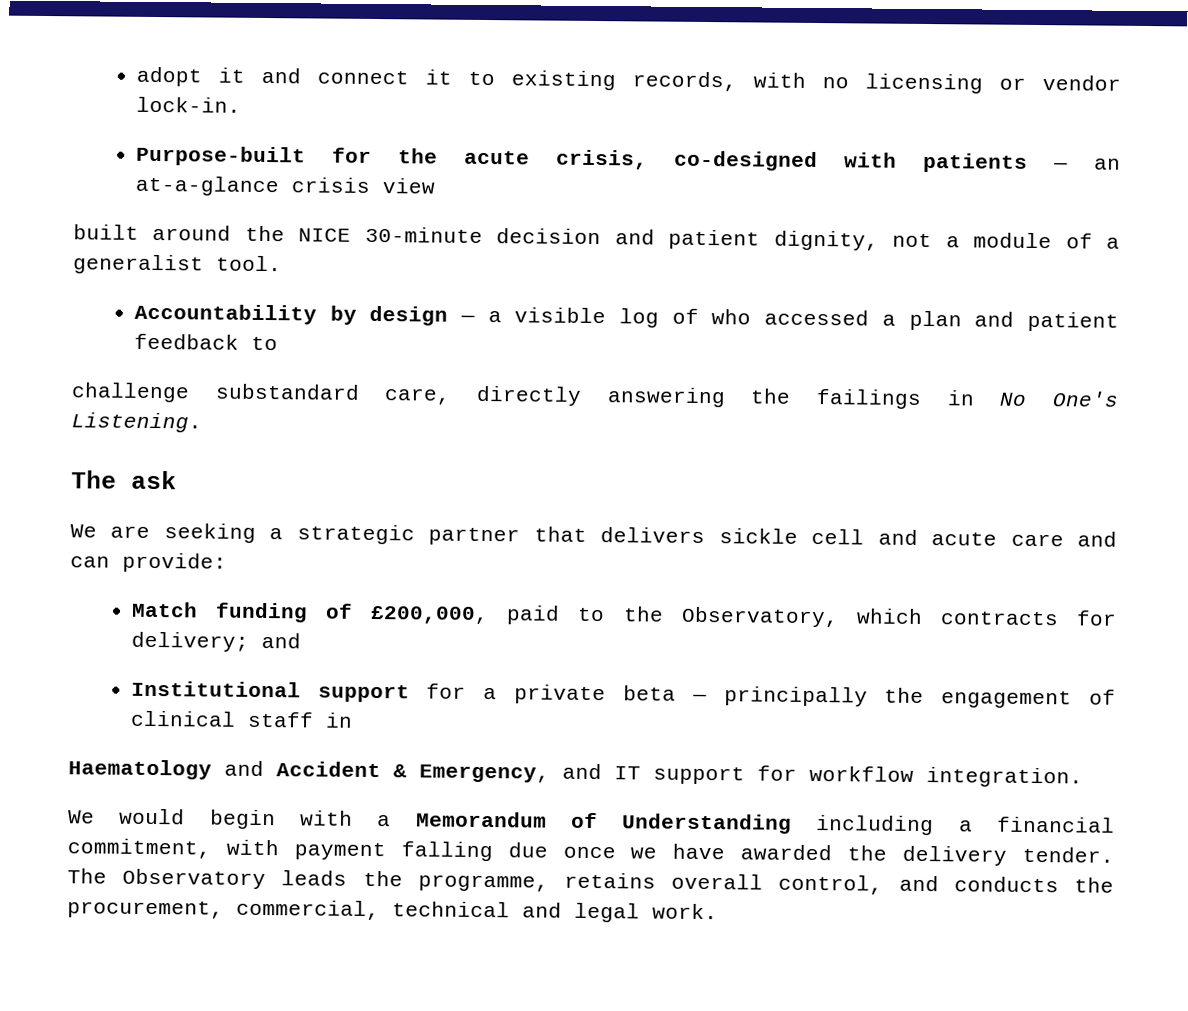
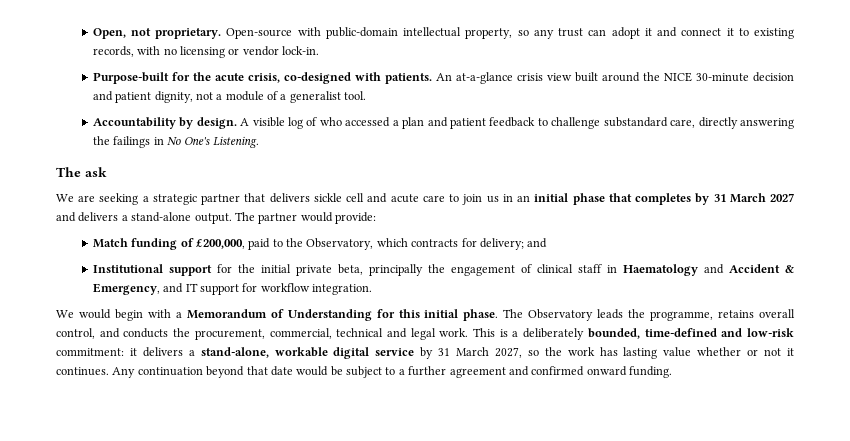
- adopt it and connect it to existing records, with no licensing or vendor lock-in.
+ Open, not proprietary. Open-source with public-domain intellectual property, so any trust can adopt it and connect it to existing records, with no licensing or vendor lock-in.
- Purpose-built for the acute crisis, co-designed with patients — an at-a-glance crisis view
- built around the NICE 30-minute decision and patient dignity, not a module of a generalist tool.
+ Purpose-built for the acute crisis, co-designed with patients. An at-a-glance crisis view built around the NICE 30-minute decision and patient dignity, not a module of a generalist tool.
- Accountability by design — a visible log of who accessed a plan and patient feedback to
- challenge substandard care, directly answering the failings in No One's Listening.
+ Accountability by design. A visible log of who accessed a plan and patient feedback to challenge substandard care, directly answering the failings in No One's Listening.
- We are seeking a strategic partner that delivers sickle cell and acute care and can provide:
+ We are seeking a strategic partner that delivers sickle cell and acute care to join us in an initial phase that completes by 31 March 2027 and delivers a stand-alone output. The partner would provide:
- Institutional support for a private beta — principally the engagement of clinical staff in
- Haematology and Accident & Emergency, and IT support for workflow integration.
+ Institutional support for the initial private beta, principally the engagement of clinical staff in Haematology and Accident & Emergency, and IT support for workflow integration.
- We would begin with a Memorandum of Understanding including a financial commitment, with payment falling due once we have awarded the delivery tender.
+ We would begin with a Memorandum of Understanding for this initial phase.
+ This is a deliberately bounded, time-defined and low-risk commitment: it delivers a stand-alone, workable digital service by 31 March 2027, so the work has lasting value whether or not it continues. Any continuation beyond that date would be subject to a further agreement and confirmed onward funding.

